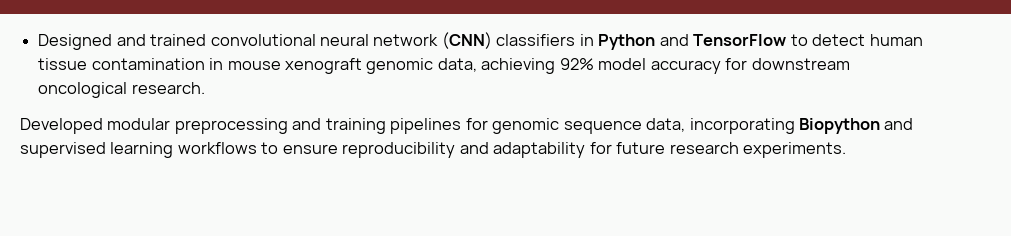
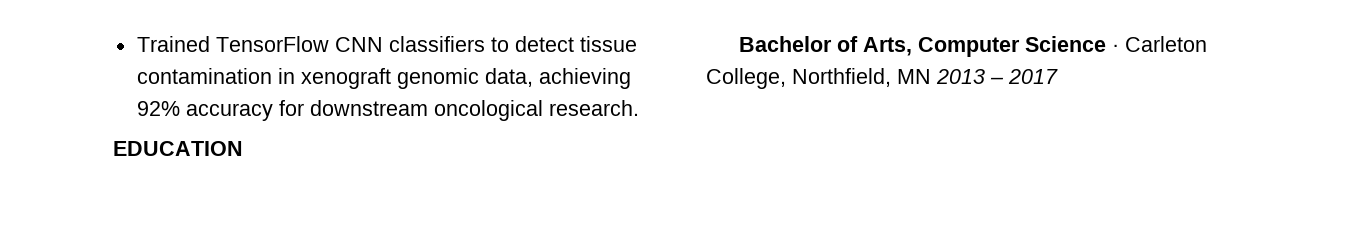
- Designed and trained convolutional neural network (CNN) classifiers in Python and TensorFlow to detect human tissue contamination in mouse xenograft genomic data, achieving 92% model accuracy for downstream oncological research.
+ Trained TensorFlow CNN classifiers to detect tissue contamination in xenograft genomic data, achieving 92% accuracy for downstream oncological research.
- Developed modular preprocessing and training pipelines for genomic sequence data, incorporating Biopython and supervised learning workflows to ensure reproducibility and adaptability for future research experiments.
+ EDUCATION
+ Bachelor of Arts, Computer Science · Carleton College, Northfield, MN 2013 – 2017

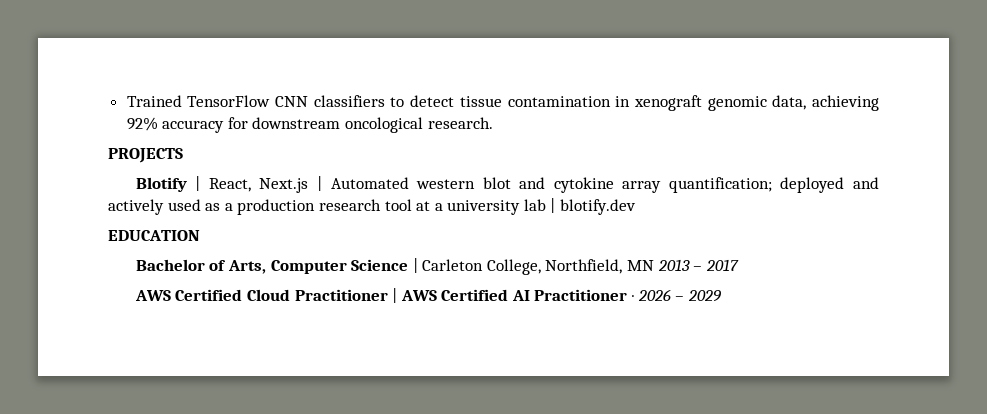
+ PROJECTS
+ Blotify | React, Next.js | Automated western blot and cytokine array quantification; deployed and actively used as a production research tool at a university lab | blotify.dev
- Bachelor of Arts, Computer Science · Carleton College, Northfield, MN 2013 – 2017
+ Bachelor of Arts, Computer Science | Carleton College, Northfield, MN 2013 – 2017
+ AWS Certified Cloud Practitioner | AWS Certified AI Practitioner · 2026 – 2029

